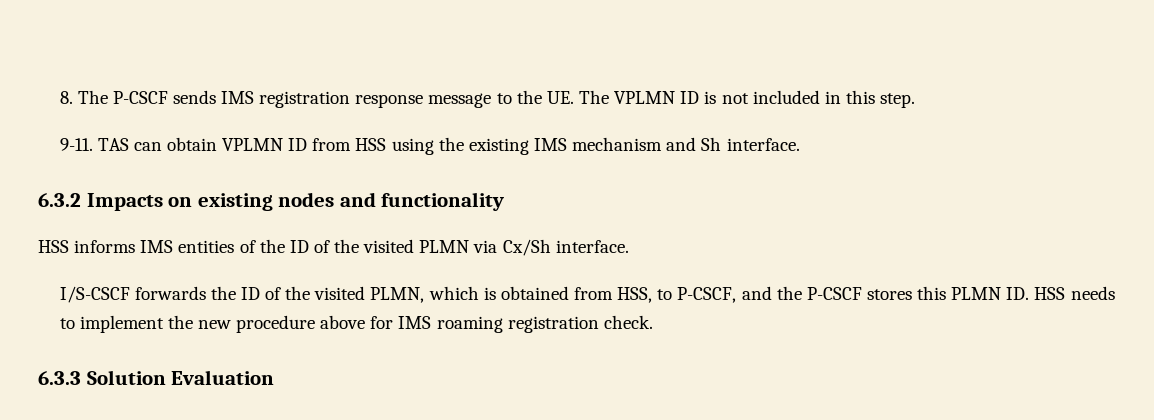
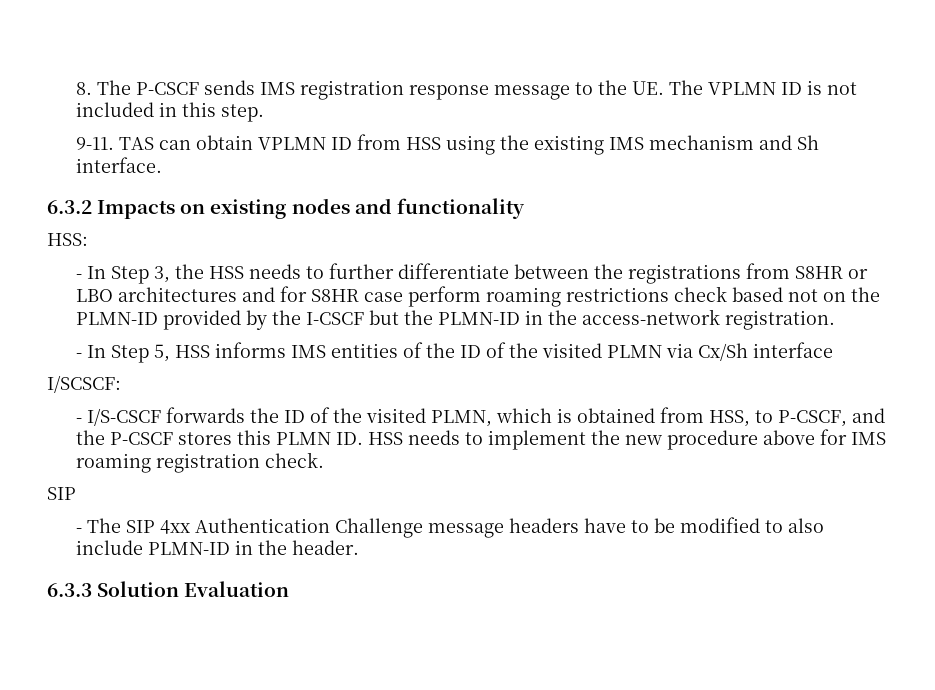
- HSS informs IMS entities of the ID of the visited PLMN via Cx/Sh interface.
- I/S-CSCF forwards the ID of the visited PLMN, which is obtained from HSS, to P-CSCF, and the P-CSCF stores this PLMN ID. HSS needs to implement the new procedure above for IMS roaming registration check.
+ HSS:
+ - In Step 3, the HSS needs to further differentiate between the registrations from S8HR or LBO architectures and for S8HR case perform roaming restrictions check based not on the PLMN-ID provided by the I-CSCF but the PLMN-ID in the access-network registration.
+ - In Step 5, HSS informs IMS entities of the ID of the visited PLMN via Cx/Sh interface
+ I/SCSCF:
+ - I/S-CSCF forwards the ID of the visited PLMN, which is obtained from HSS, to P-CSCF, and the P-CSCF stores this PLMN ID. HSS needs to implement the new procedure above for IMS roaming registration check.
+ SIP
+ - The SIP 4xx Authentication Challenge message headers have to be modified to also include PLMN-ID in the header.

